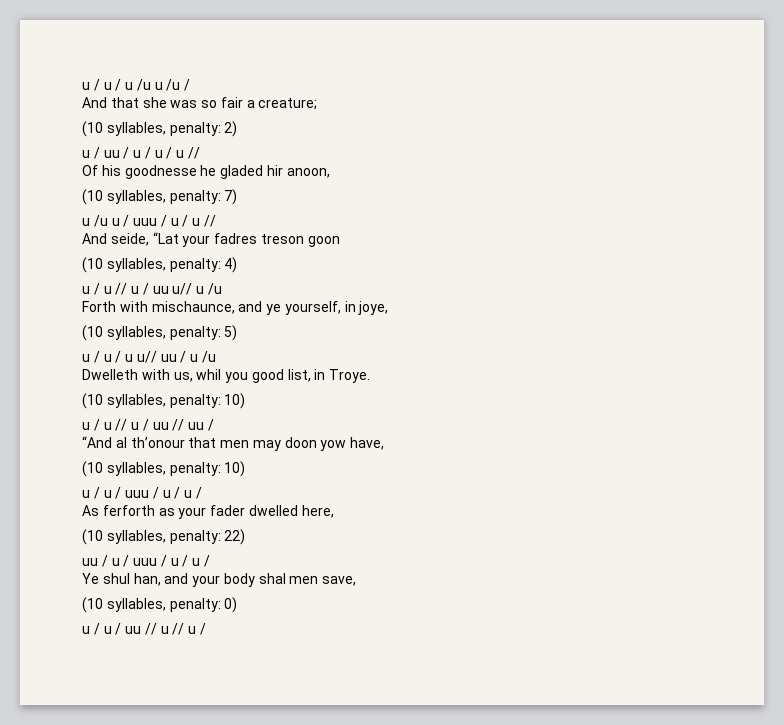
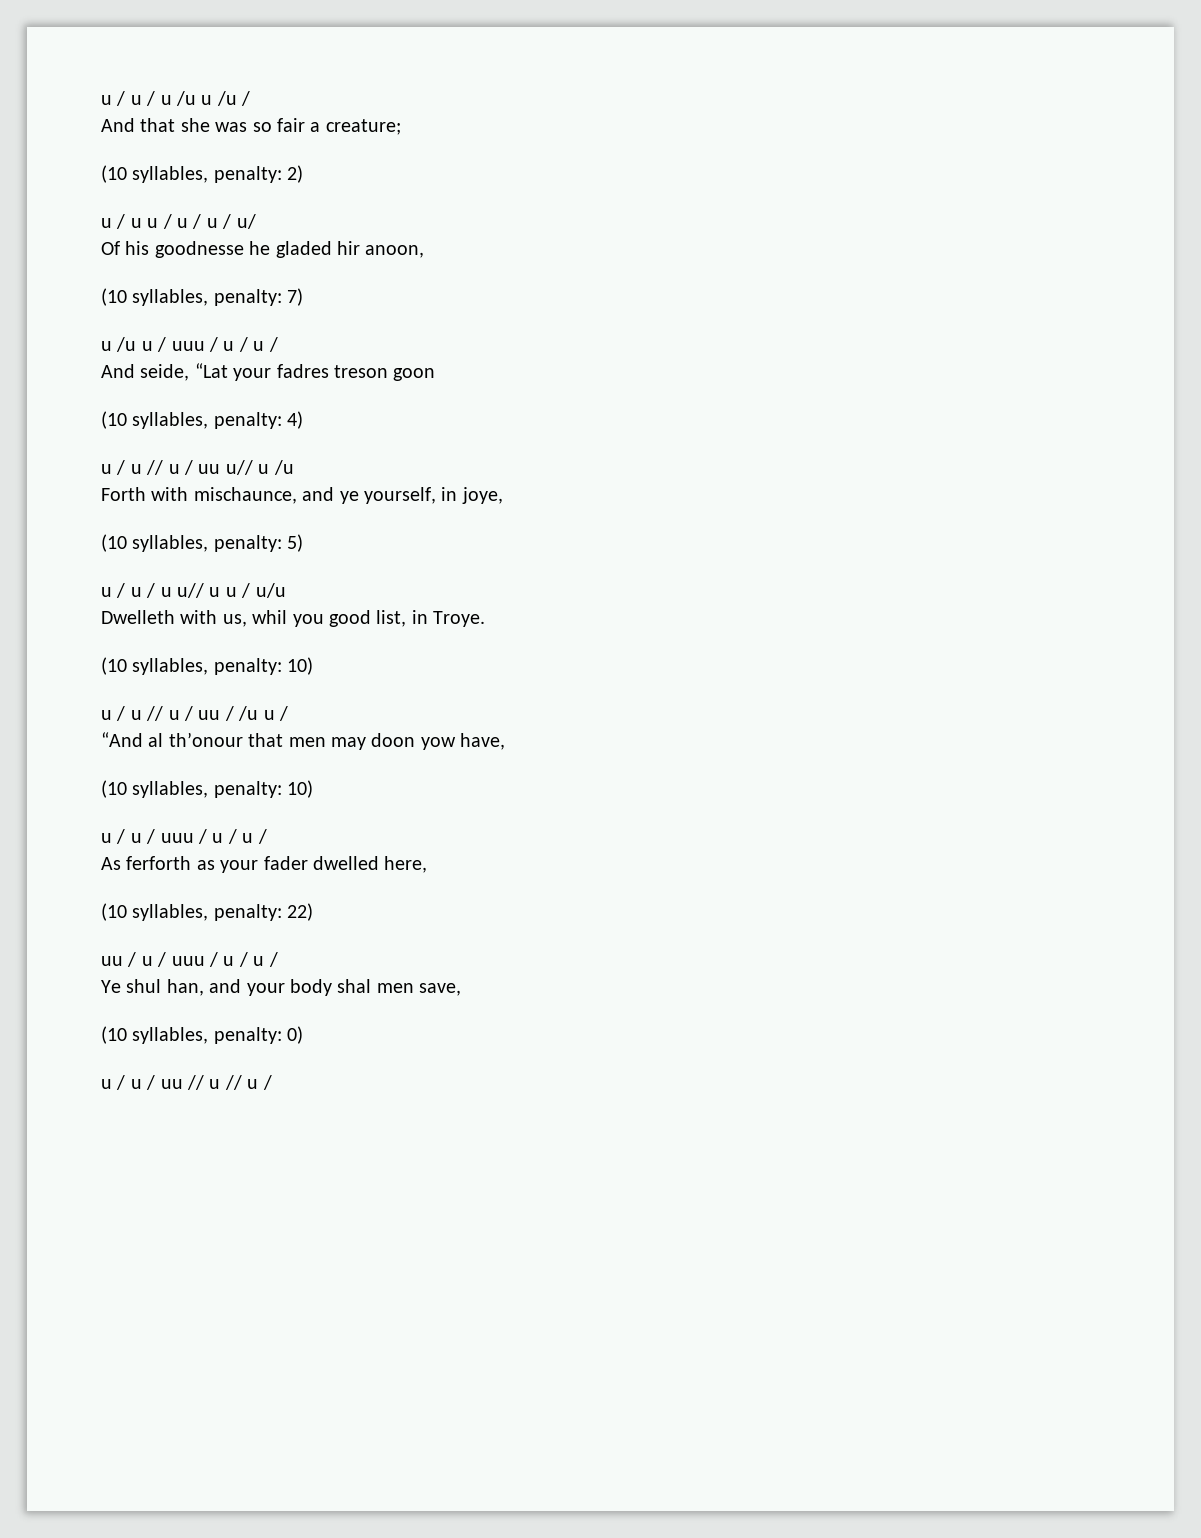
- u / uu / u / u / u //
+ u / u u / u / u / u/
- u /u u / uuu / u / u //
+ u /u u / uuu / u / u /
- u / u / u u// uu / u /u
+ u / u / u u// u u / u/u
- u / u // u / uu // uu /
+ u / u // u / uu / /u u /

